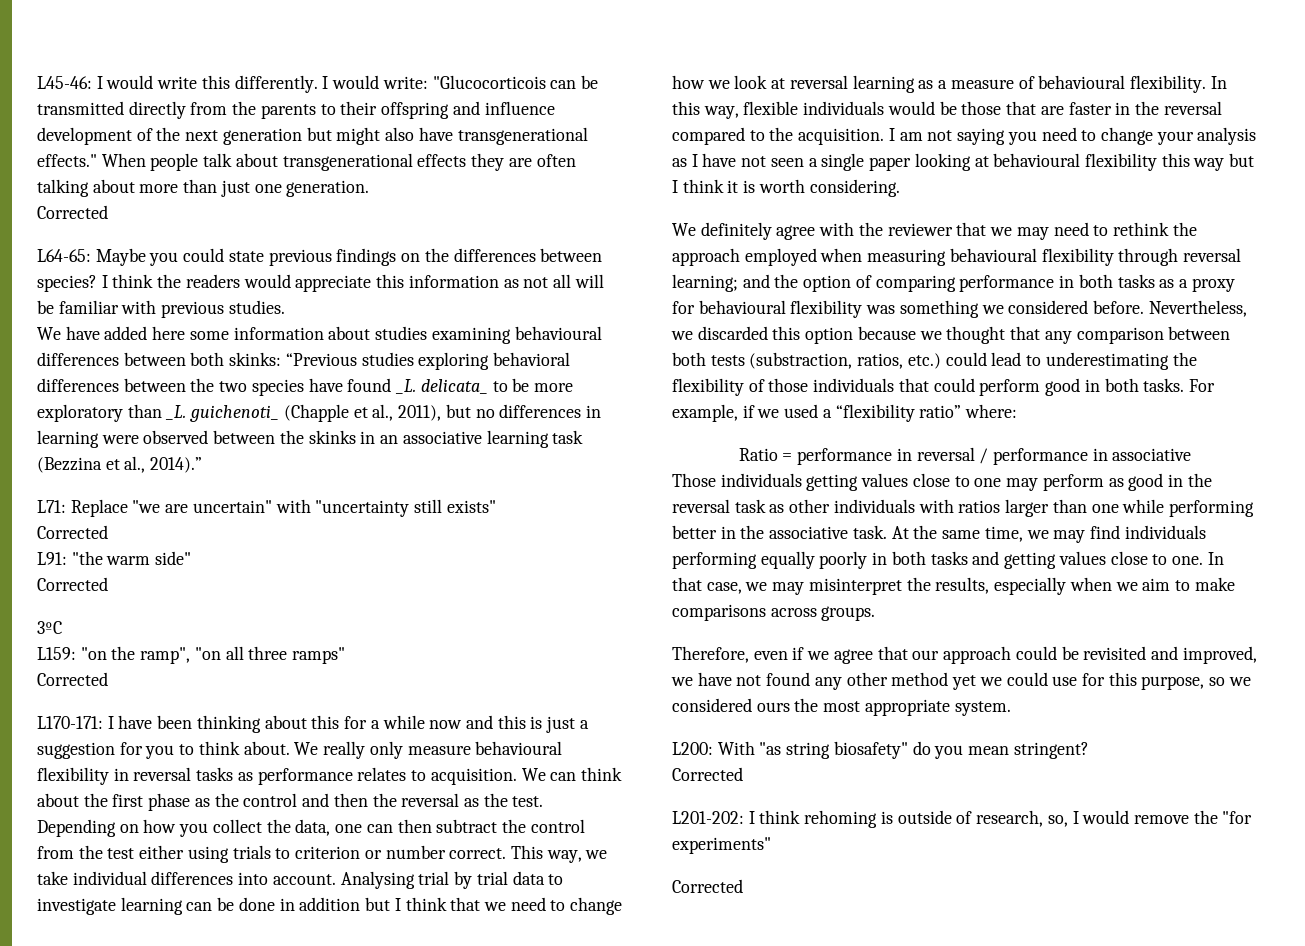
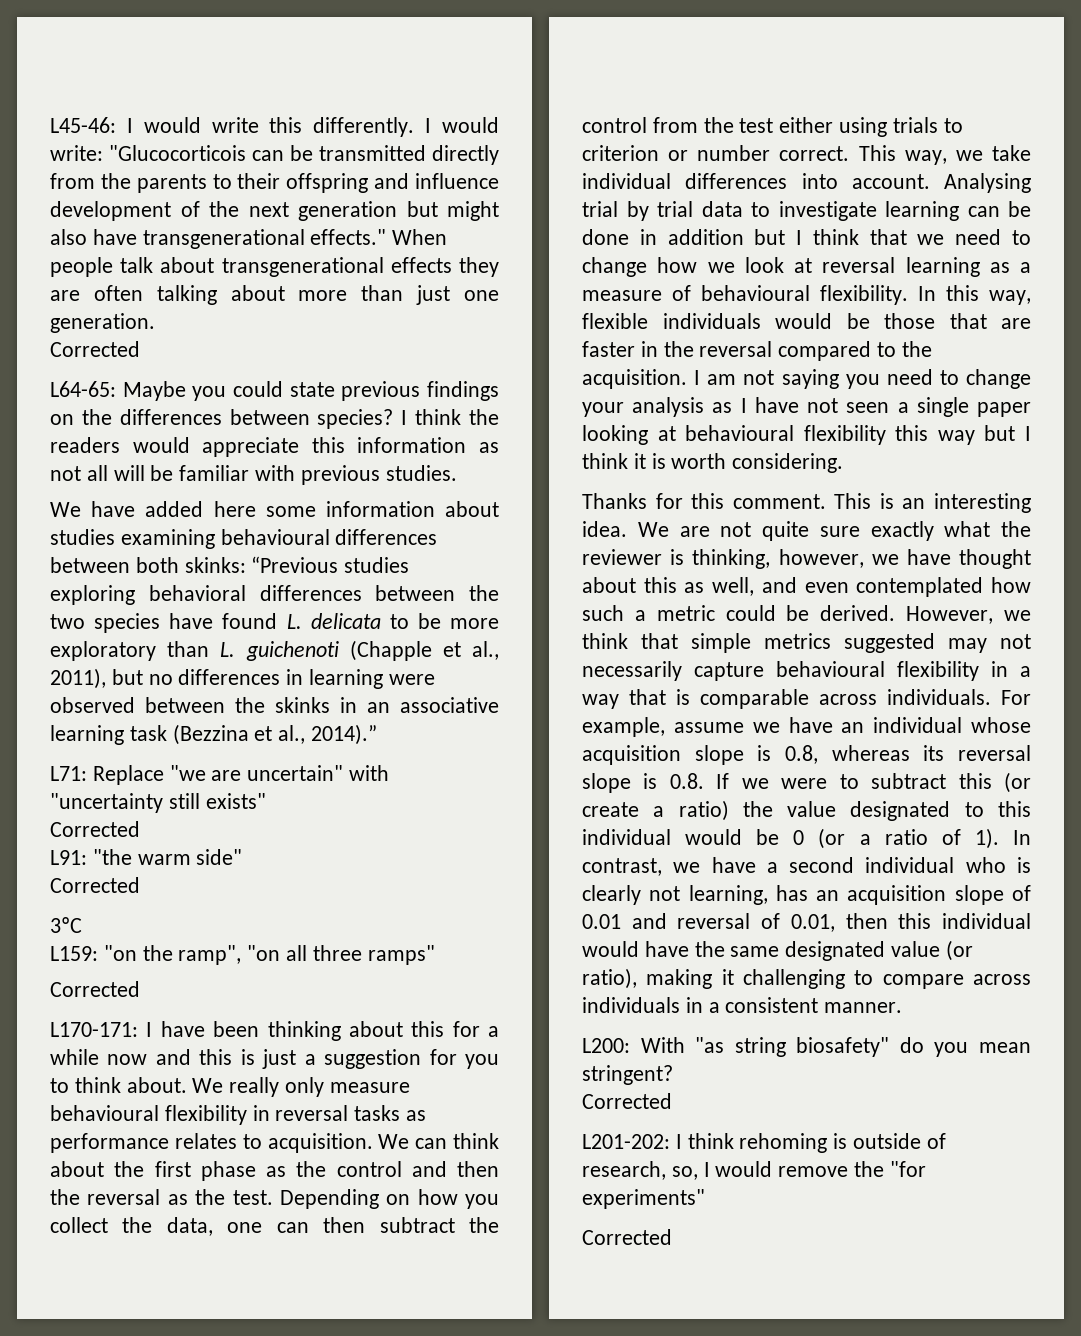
- We have added here some information about studies examining behavioural differences between both skinks: “Previous studies exploring behavioral differences between the two species have found _L. delicata_ to be more exploratory than _L. guichenoti_ (Chapple et al., 2011), but no differences in learning were observed between the skinks in an associative learning task (Bezzina et al., 2014).”
+ We have added here some information about studies examining behavioural differences between both skinks: “Previous studies exploring behavioral differences between the two species have found L. delicata to be more exploratory than L. guichenoti (Chapple et al., 2011), but no differences in learning were observed between the skinks in an associative learning task (Bezzina et al., 2014).”
- We definitely agree with the reviewer that we may need to rethink the approach employed when measuring behavioural flexibility through reversal learning; and the option of comparing performance in both tasks as a proxy for behavioural flexibility was something we considered before. Nevertheless, we discarded this option because we thought that any comparison between both tests (substraction, ratios, etc.) could lead to underestimating the flexibility of those individuals that could perform good in both tasks. For example, if we used a “flexibility ratio” where:
- Ratio = performance in reversal / performance in associative
- Those individuals getting values close to one may perform as good in the reversal task as other individuals with ratios larger than one while performing better in the associative task. At the same time, we may find individuals performing equally poorly in both tasks and getting values close to one. In that case, we may misinterpret the results, especially when we aim to make comparisons across groups.
- Therefore, even if we agree that our approach could be revisited and improved, we have not found any other method yet we could use for this purpose, so we considered ours the most appropriate system.
+ Thanks for this comment. This is an interesting idea. We are not quite sure exactly what the reviewer is thinking, however, we have thought about this as well, and even contemplated how such a metric could be derived. However, we think that simple metrics suggested may not necessarily capture behavioural flexibility in a way that is comparable across individuals. For example, assume we have an individual whose acquisition slope is 0.8, whereas its reversal slope is 0.8. If we were to subtract this (or create a ratio) the value designated to this individual would be 0 (or a ratio of 1). In contrast, we have a second individual who is clearly not learning, has an acquisition slope of 0.01 and reversal of 0.01, then this individual would have the same designated value (or ratio), making it challenging to compare across individuals in a consistent manner.

